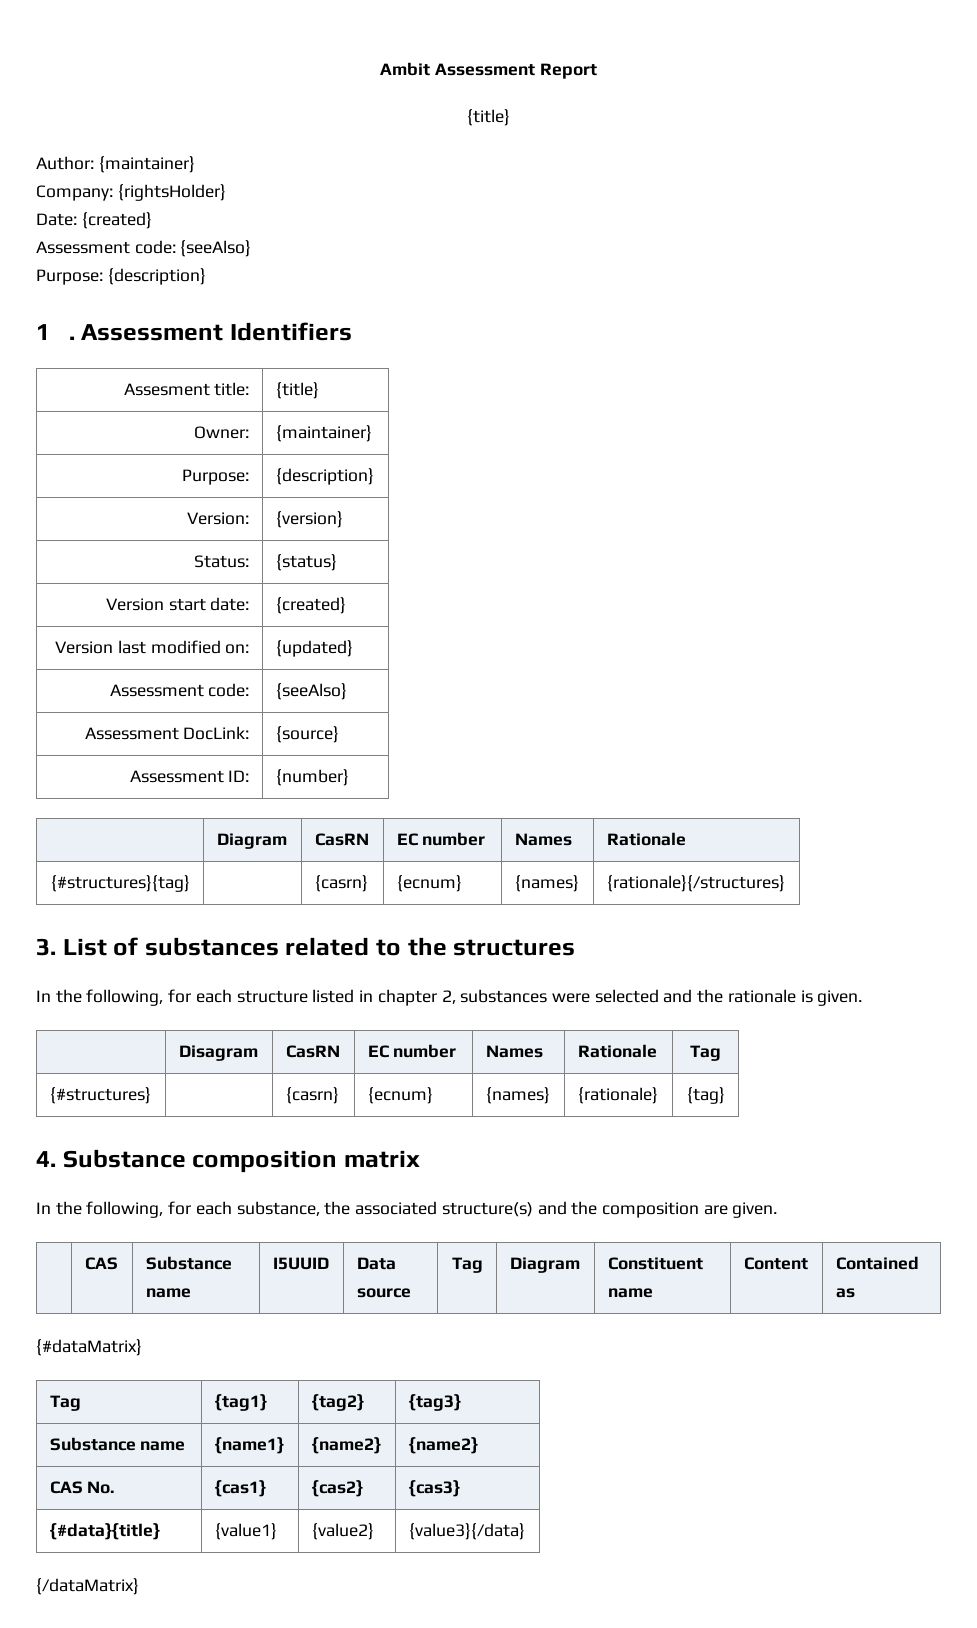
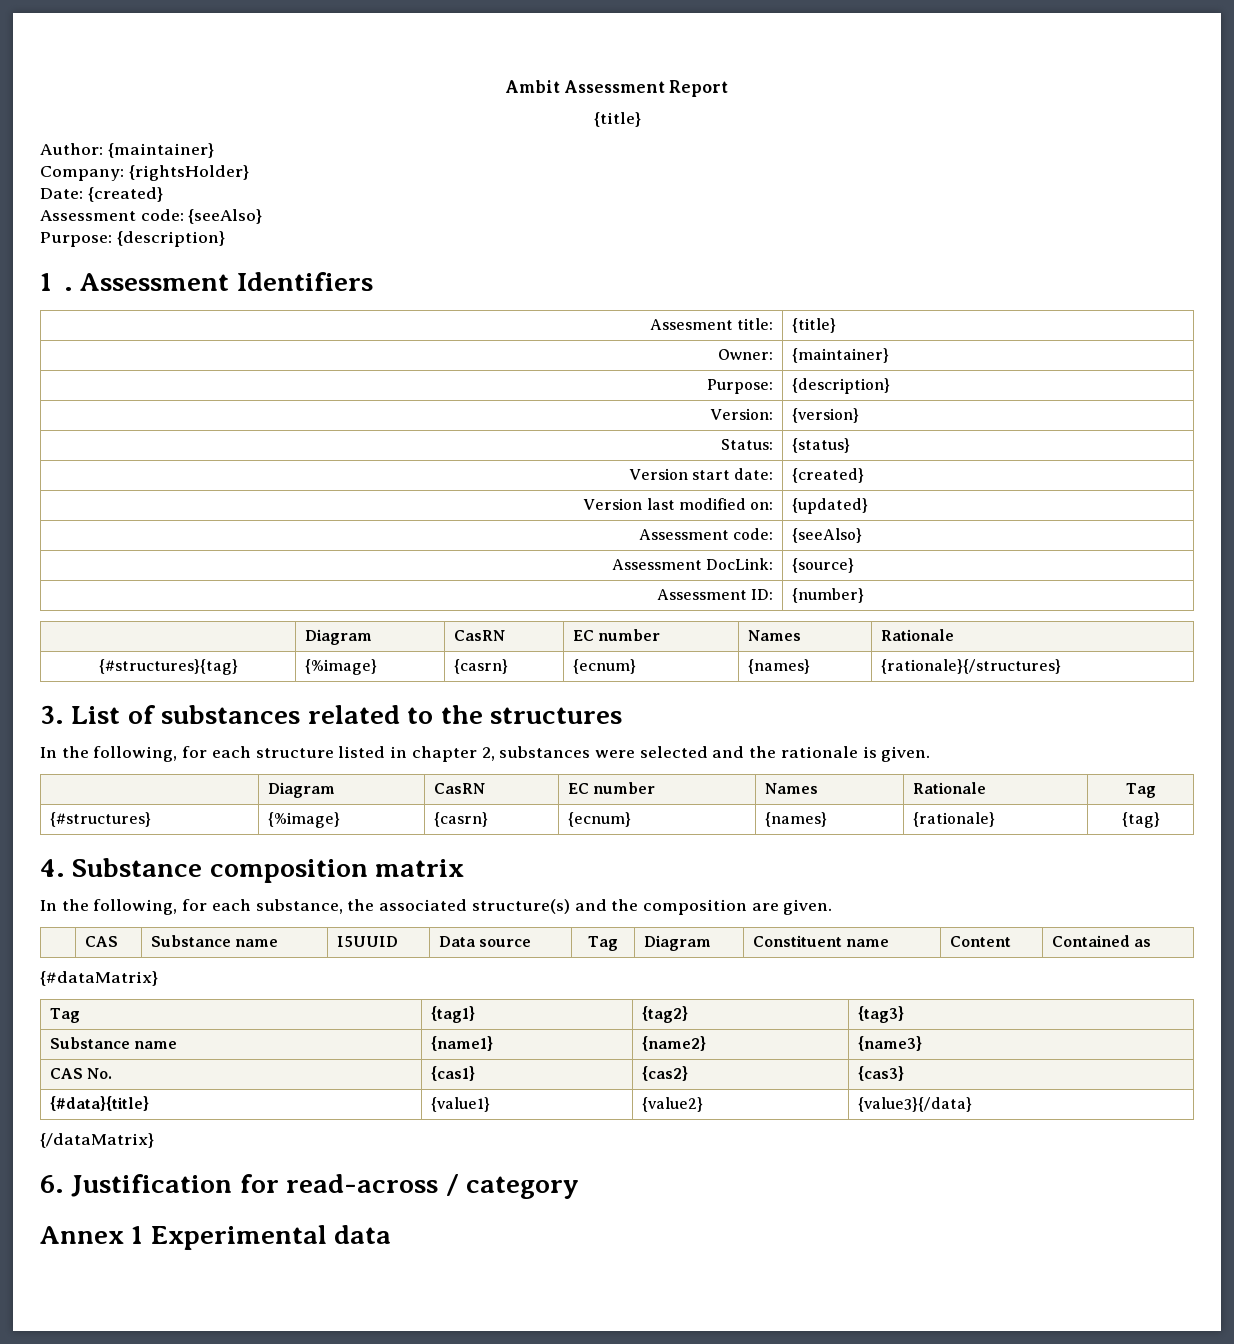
- {#structures}{tag} | | {casrn} | {ecnum} | {names} | {rationale}{/structures}
+ {#structures}{tag} | {%image} | {casrn} | {ecnum} | {names} | {rationale}{/structures}
- | Disagram | CasRN | EC number | Names | Rationale | Tag
+ | Diagram | CasRN | EC number | Names | Rationale | Tag
- {#structures} | | {casrn} | {ecnum} | {names} | {rationale} | {tag}
+ {#structures} | {%image} | {casrn} | {ecnum} | {names} | {rationale} | {tag}
- Substance name | {name1} | {name2} | {name2}
+ Substance name | {name1} | {name2} | {name3}
+ 6. Justification for read-across / category
+ Annex 1 Experimental data

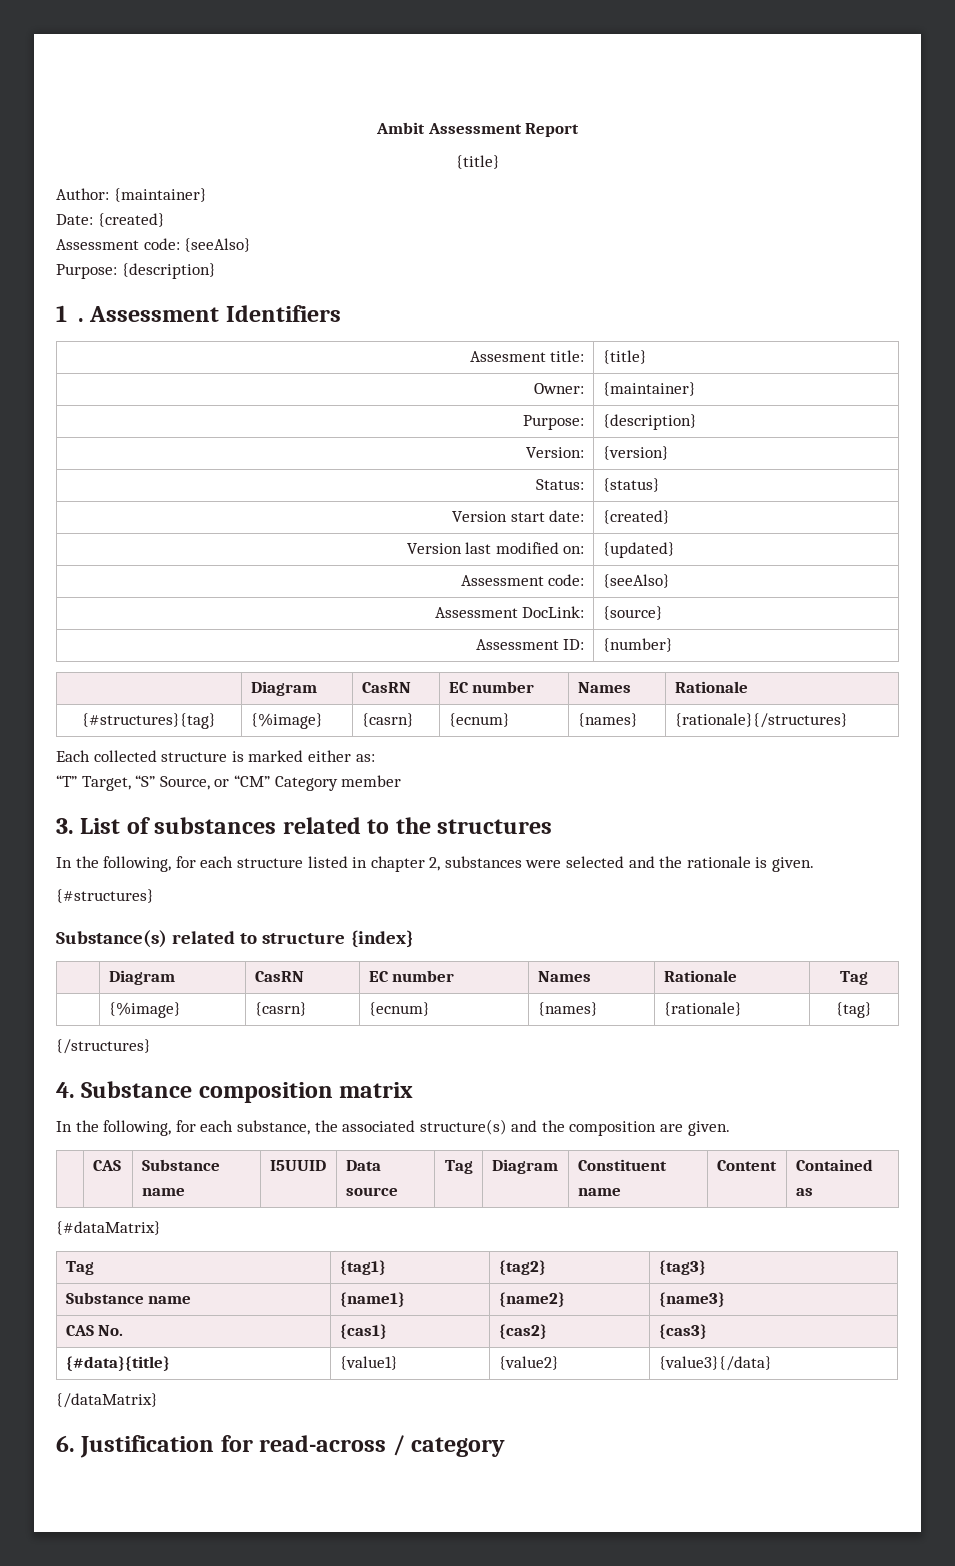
- Company: {rightsHolder}
+ Each collected structure is marked either as:
+ “T” Target, “S” Source, or “CM” Category member
+ {#structures}
+ Substance(s) related to structure {index}
- {#structures} | {%image} | {casrn} | {ecnum} | {names} | {rationale} | {tag}
+ | {%image} | {casrn} | {ecnum} | {names} | {rationale} | {tag}
+ {/structures}
- Annex 1 Experimental data

